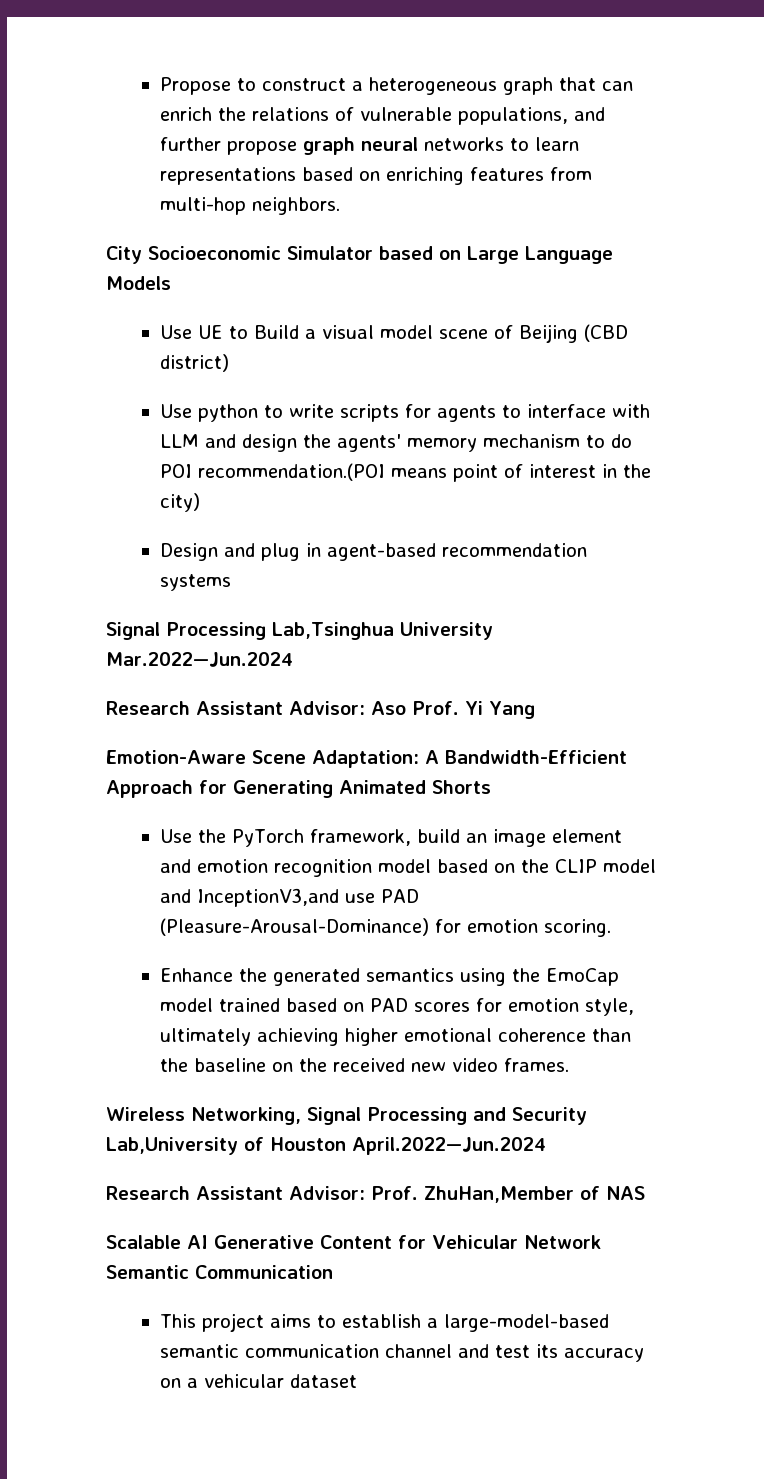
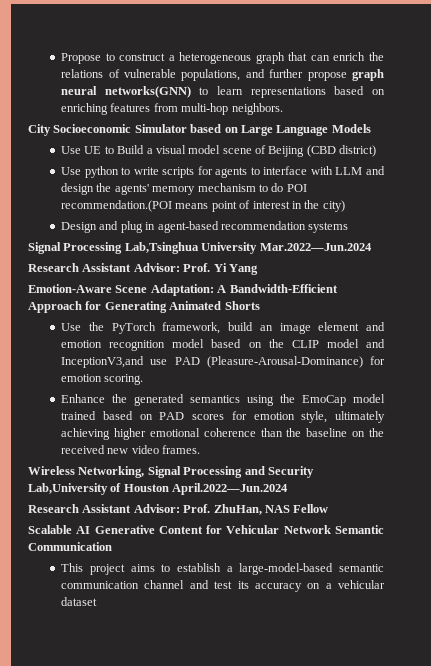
- Propose to construct a heterogeneous graph that can enrich the relations of vulnerable populations, and further propose graph neural networks to learn representations based on enriching features from multi-hop neighbors.
+ Propose to construct a heterogeneous graph that can enrich the relations of vulnerable populations, and further propose graph neural networks(GNN) to learn representations based on enriching features from multi-hop neighbors.
- Research Assistant Advisor: Aso Prof. Yi Yang
+ Research Assistant Advisor: Prof. Yi Yang
- Research Assistant Advisor: Prof. ZhuHan,Member of NAS
+ Research Assistant Advisor: Prof. ZhuHan, NAS Fellow

